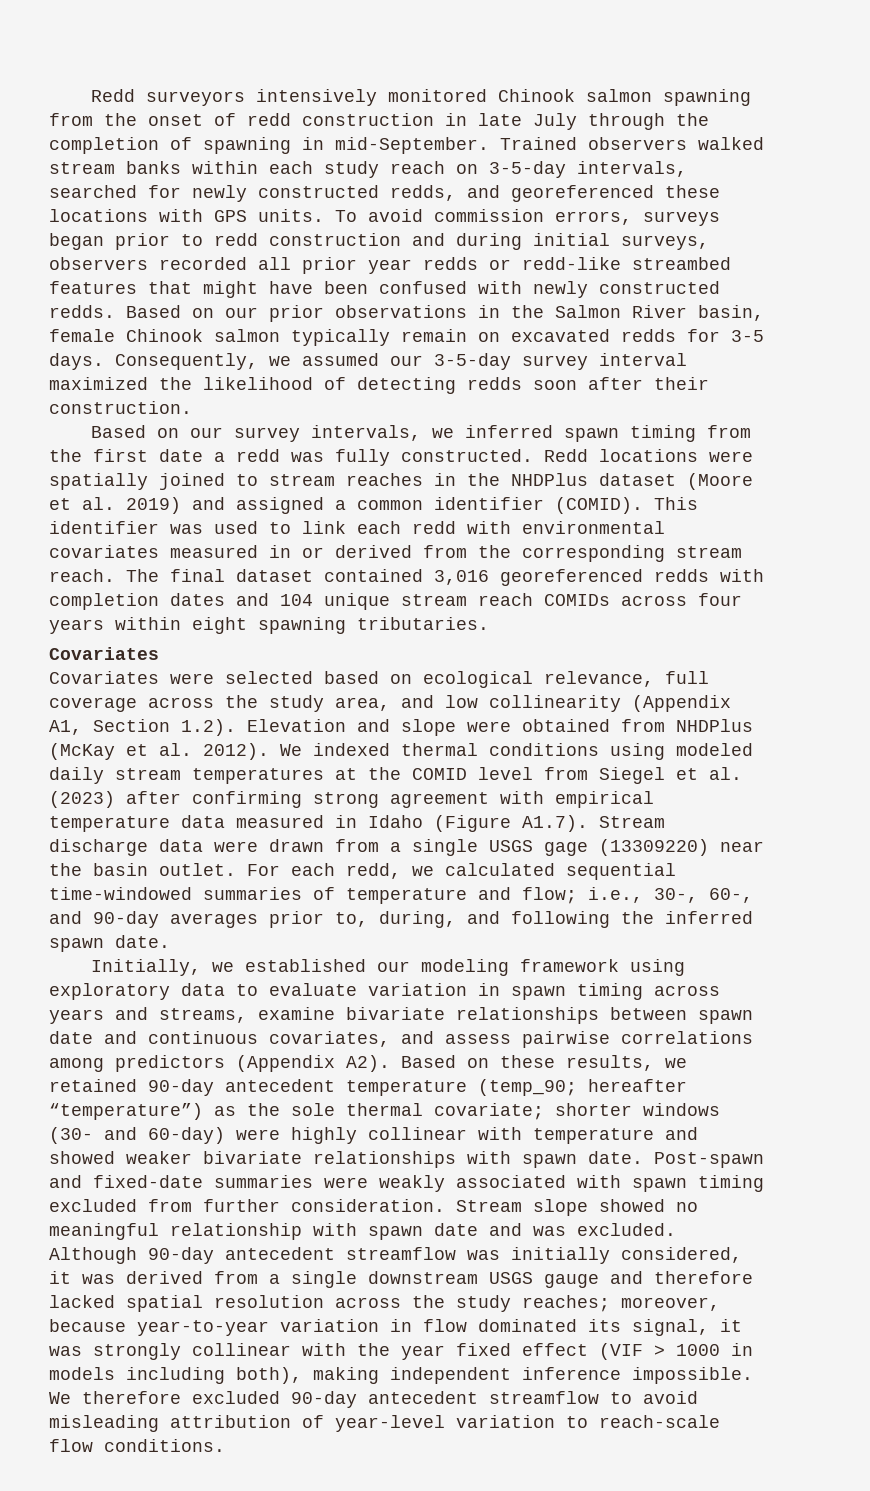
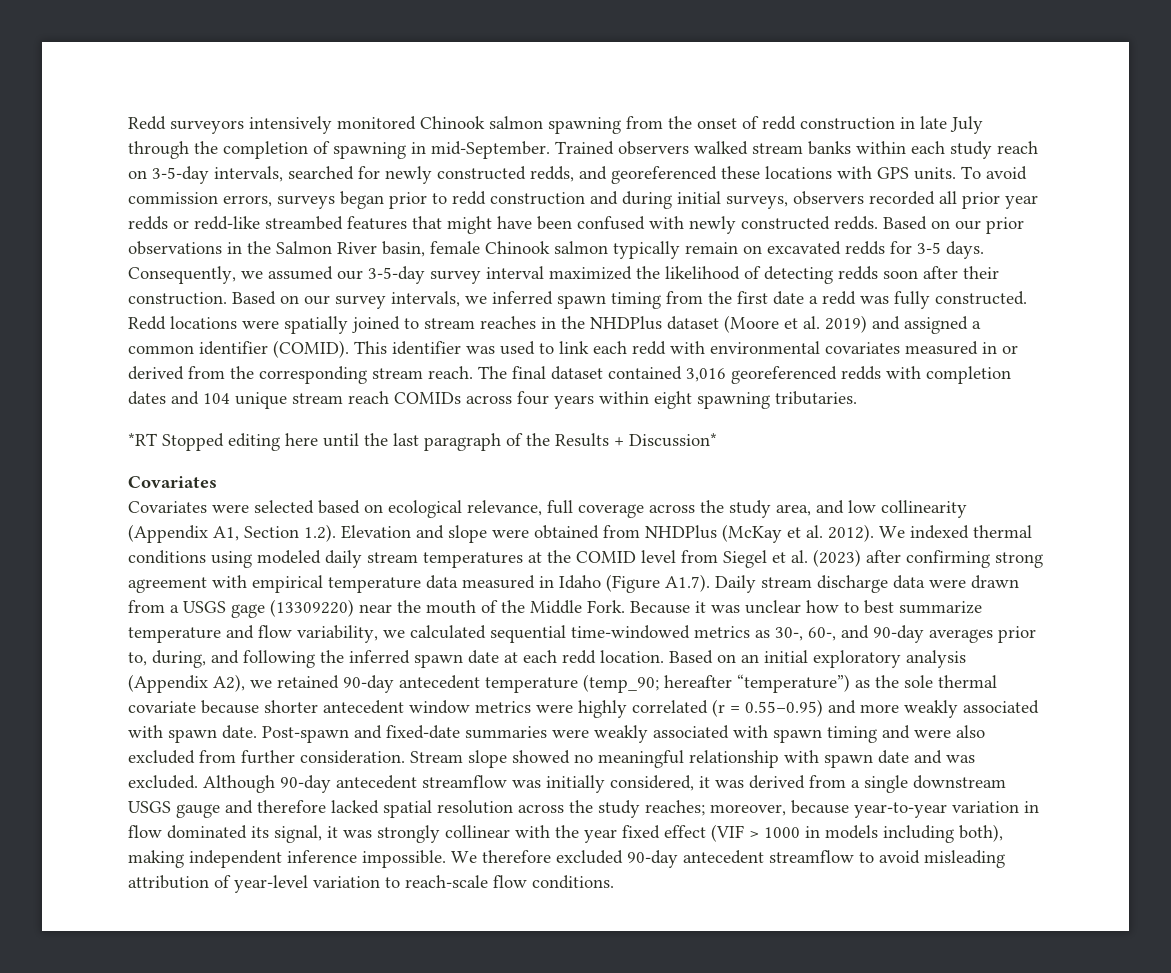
- Consequently, we assumed our 3-5-day survey interval maximized the likelihood of detecting redds soon after their construction.
- Based on our survey intervals, we inferred spawn timing from the first date a redd was fully constructed.
+ Consequently, we assumed our 3-5-day survey interval maximized the likelihood of detecting redds soon after their construction. Based on our survey intervals, we inferred spawn timing from the first date a redd was fully constructed.
+ *RT Stopped editing here until the last paragraph of the Results + Discussion*
- We indexed thermal conditions using modeled daily stream temperatures at the COMID level from Siegel et al. (2023) after confirming strong agreement with empirical temperature data measured in Idaho (Figure A1.7). Stream discharge data were drawn from a single USGS gage (13309220) near the basin outlet. For each redd, we calculated sequential time-windowed summaries of temperature and flow; i.e., 30-, 60-, and 90-day averages prior to, during, and following the inferred spawn date.
- Initially, we established our modeling framework using exploratory data to evaluate variation in spawn timing across years and streams, examine bivariate relationships between spawn date and continuous covariates, and assess pairwise correlations among predictors (Appendix A2). Based on these results, we retained 90-day antecedent temperature (temp_90;
+ We indexed thermal conditions using modeled daily stream temperatures at the COMID level from Siegel et al. (2023) after confirming strong agreement with empirical temperature data measured in Idaho (Figure A1.7). Daily stream discharge data were drawn from a USGS gage (13309220) near the mouth of the Middle Fork. Because it was unclear how to best summarize temperature and flow variability, we calculated sequential time-windowed metrics as 30-, 60-, and 90-day averages prior to, during, and following the inferred spawn date at each redd location. Based on an initial exploratory analysis (Appendix A2), we retained 90-day antecedent temperature (temp_90;
- hereafter “temperature”) as the sole thermal covariate; shorter windows (30- and 60-day) were highly collinear with temperature and showed weaker bivariate relationships with spawn date.
+ hereafter “temperature”) as the sole thermal covariate because shorter antecedent window metrics were highly correlated (r = 0.55–0.95) and more weakly associated with spawn date.
- Post-spawn and fixed-date summaries were weakly associated with spawn timing excluded from further consideration.
+ Post-spawn and fixed-date summaries were weakly associated with spawn timing and were also excluded from further consideration.

